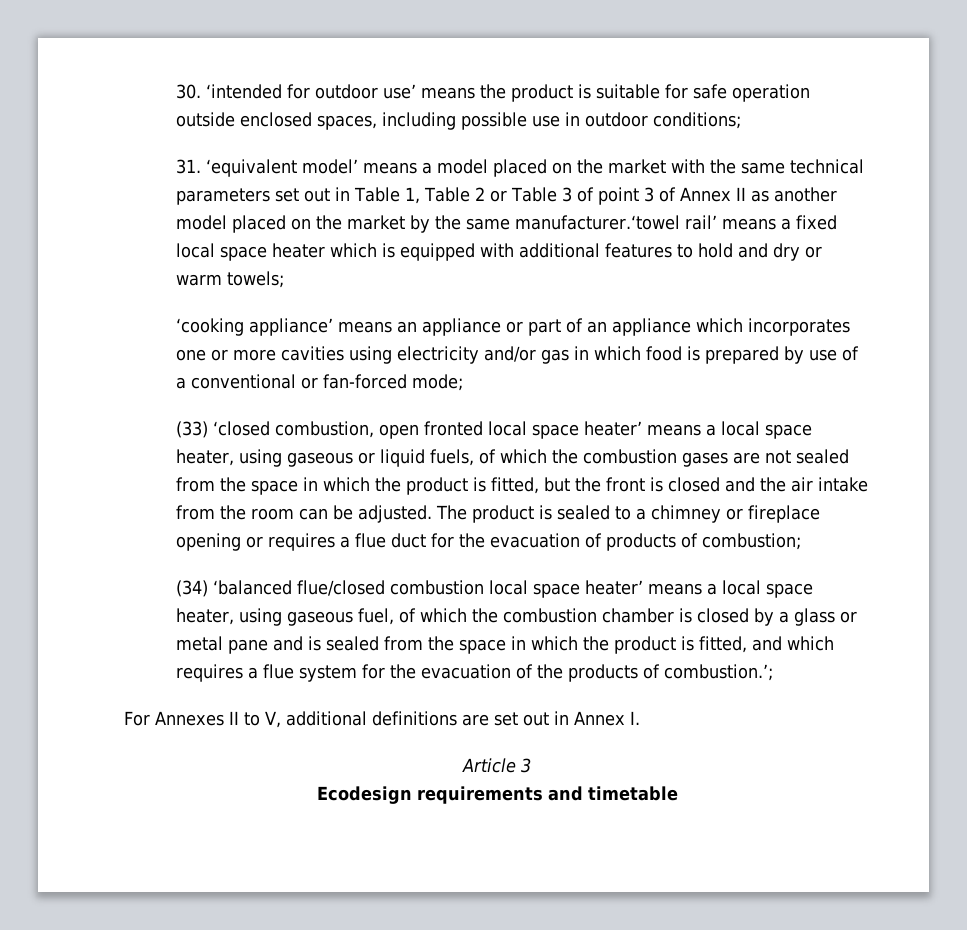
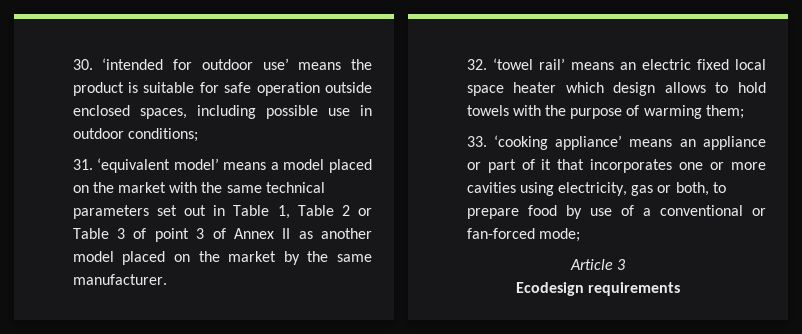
- 31. ‘equivalent model’ means a model placed on the market with the same technical parameters set out in Table 1, Table 2 or Table 3 of point 3 of Annex II as another model placed on the market by the same manufacturer.‘towel rail’ means a fixed local space heater which is equipped with additional features to hold and dry or warm towels;
- ‘cooking appliance’ means an appliance or part of an appliance which incorporates one or more cavities using electricity and/or gas in which food is prepared by use of a conventional or fan-forced mode;
+ 31. ‘equivalent model’ means a model placed on the market with the same technical parameters set out in Table 1, Table 2 or Table 3 of point 3 of Annex II as another model placed on the market by the same manufacturer.
+ 32. ‘towel rail’ means an electric fixed local space heater which design allows to hold towels with the purpose of warming them;
+ 33. ‘cooking appliance’ means an appliance or part of it that incorporates one or more cavities using electricity, gas or both, to prepare food by use of a conventional or fan-forced mode;
- (33) ‘closed combustion, open fronted local space heater’ means a local space heater, using gaseous or liquid fuels, of which the combustion gases are not sealed from the space in which the product is fitted, but the front is closed and the air intake from the room can be adjusted. The product is sealed to a chimney or fireplace opening or requires a flue duct for the evacuation of products of combustion;
- (34) ‘balanced flue/closed combustion local space heater’ means a local space heater, using gaseous fuel, of which the combustion chamber is closed by a glass or metal pane and is sealed from the space in which the product is fitted, and which requires a flue system for the evacuation of the products of combustion.’;
- For Annexes II to V, additional definitions are set out in Annex I.
- Ecodesign requirements and timetable
+ Ecodesign requirements

